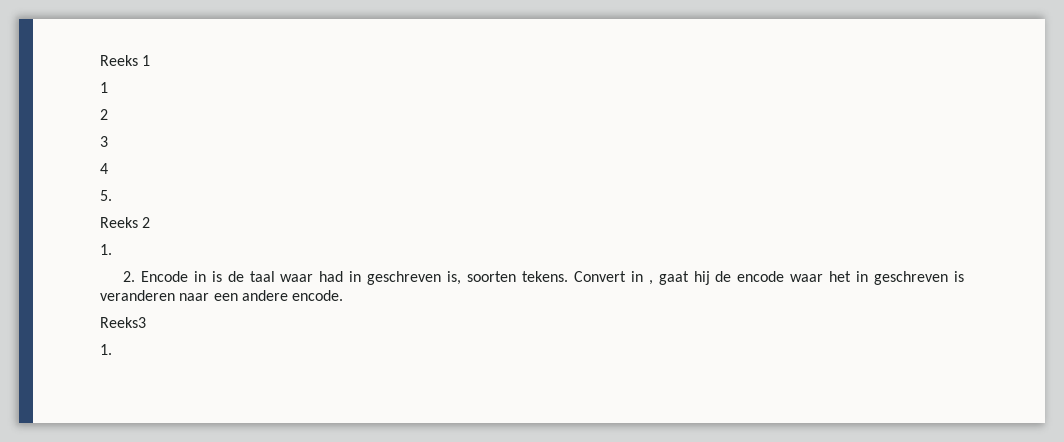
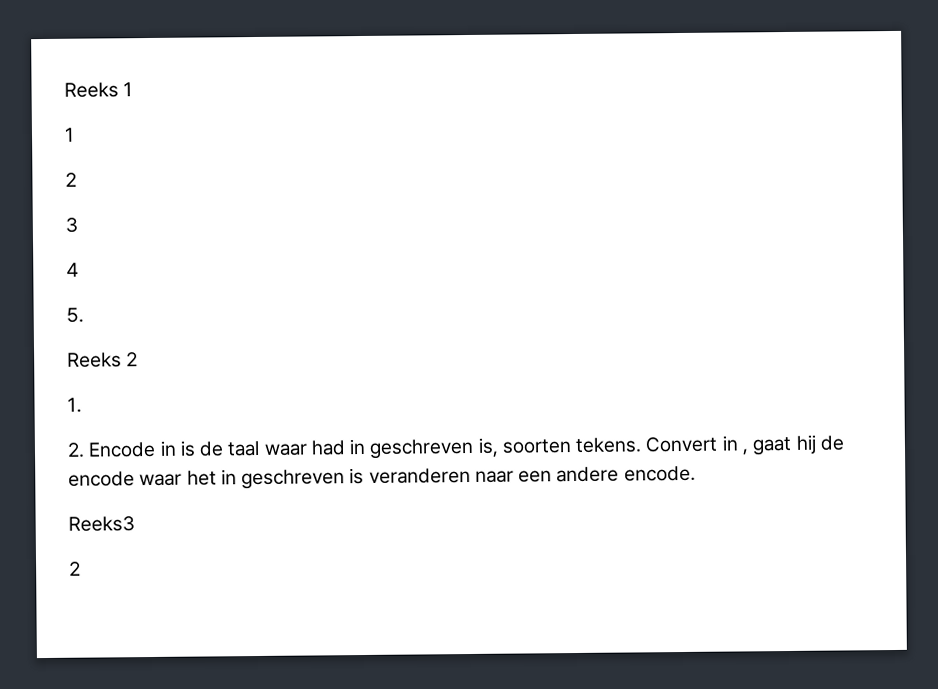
  Reeks3
- 1.
+ 2

